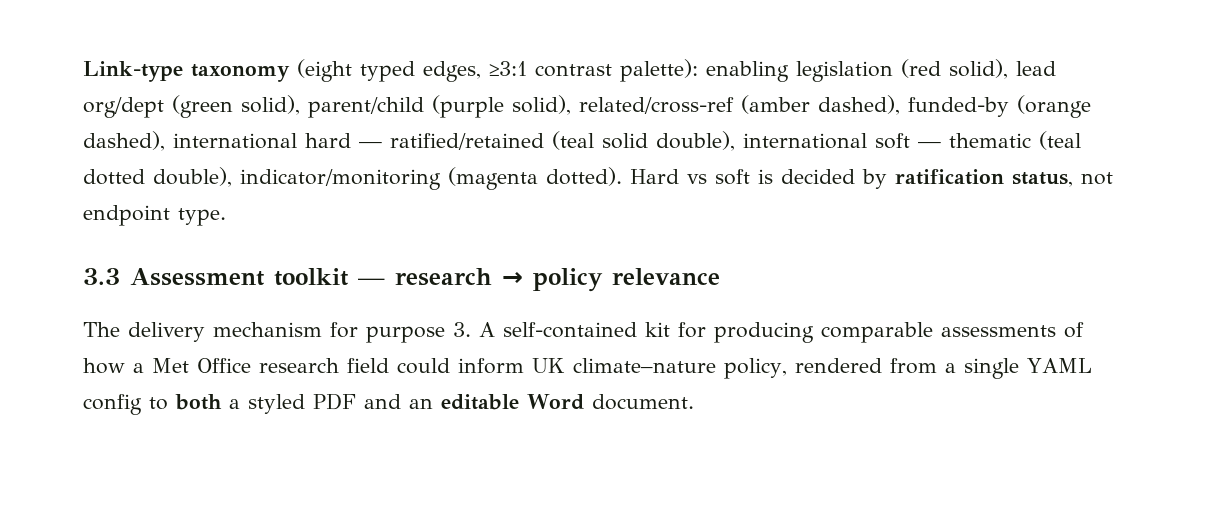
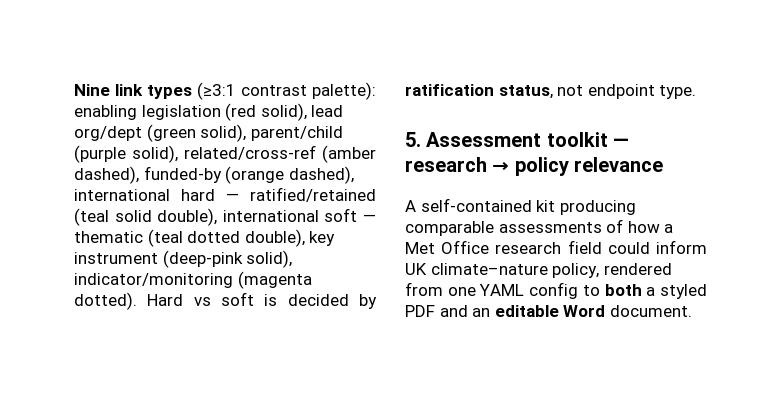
- Link-type taxonomy (eight typed edges, ≥3:1 contrast palette): enabling legislation (red solid), lead org/dept (green solid), parent/child (purple solid), related/cross-ref (amber dashed), funded-by (orange dashed), international hard — ratified/retained (teal solid double), international soft — thematic (teal dotted double), indicator/monitoring (magenta dotted).
+ Nine link types (≥3:1 contrast palette): enabling legislation (red solid), lead org/dept (green solid), parent/child (purple solid), related/cross-ref (amber dashed), funded-by (orange dashed), international hard — ratified/retained (teal solid double), international soft — thematic (teal dotted double), key instrument (deep-pink solid), indicator/monitoring (magenta dotted).
- 3.3 Assessment toolkit — research → policy relevance
+ 5. Assessment toolkit — research → policy relevance
- The delivery mechanism for purpose 3. A self-contained kit for producing comparable assessments of how a Met Office research field could inform UK climate–nature policy, rendered from a single YAML config to both a styled PDF and an editable Word document.
+ A self-contained kit producing comparable assessments of how a Met Office research field could inform UK climate–nature policy, rendered from one YAML config to both a styled PDF and an editable Word document.

